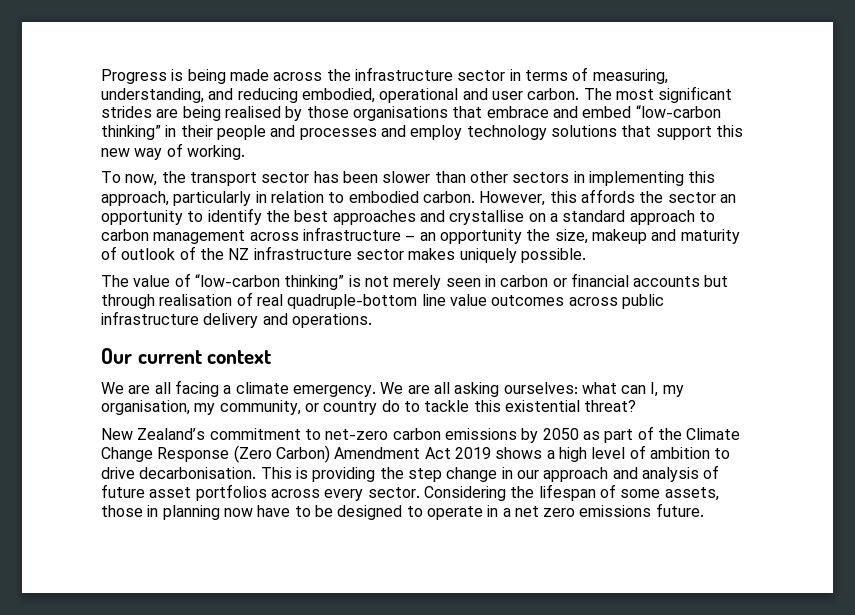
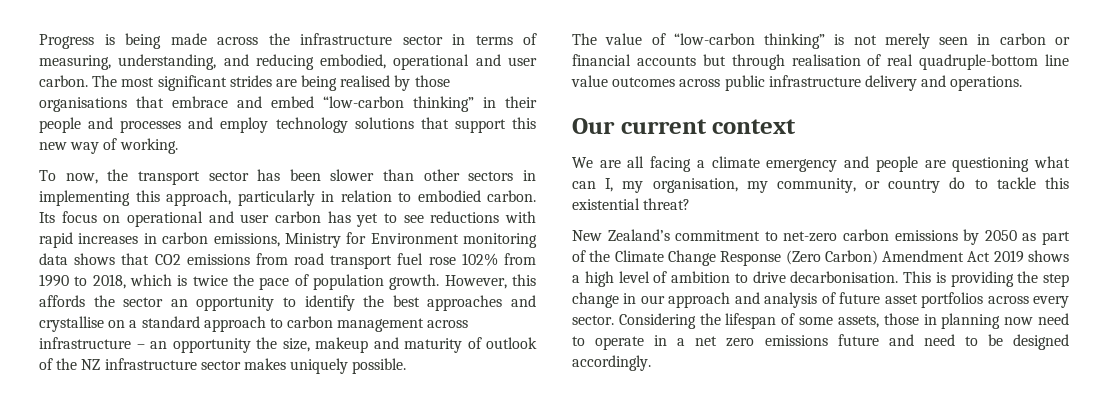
+ Its focus on operational and user carbon has yet to see reductions with rapid increases in carbon emissions, Ministry for Environment monitoring data shows that CO2 emissions from road transport fuel rose 102% from 1990 to 2018, which is twice the pace of population growth.
- We are all facing a climate emergency. We are all asking ourselves: what can I, my organisation, my community, or country do to tackle this existential threat?
+ We are all facing a climate emergency and people are questioning what can I, my organisation, my community, or country do to tackle this existential threat?
- Considering the lifespan of some assets, those in planning now have to be designed to operate in a net zero emissions future.
+ Considering the lifespan of some assets, those in planning now need to operate in a net zero emissions future and need to be designed accordingly.

